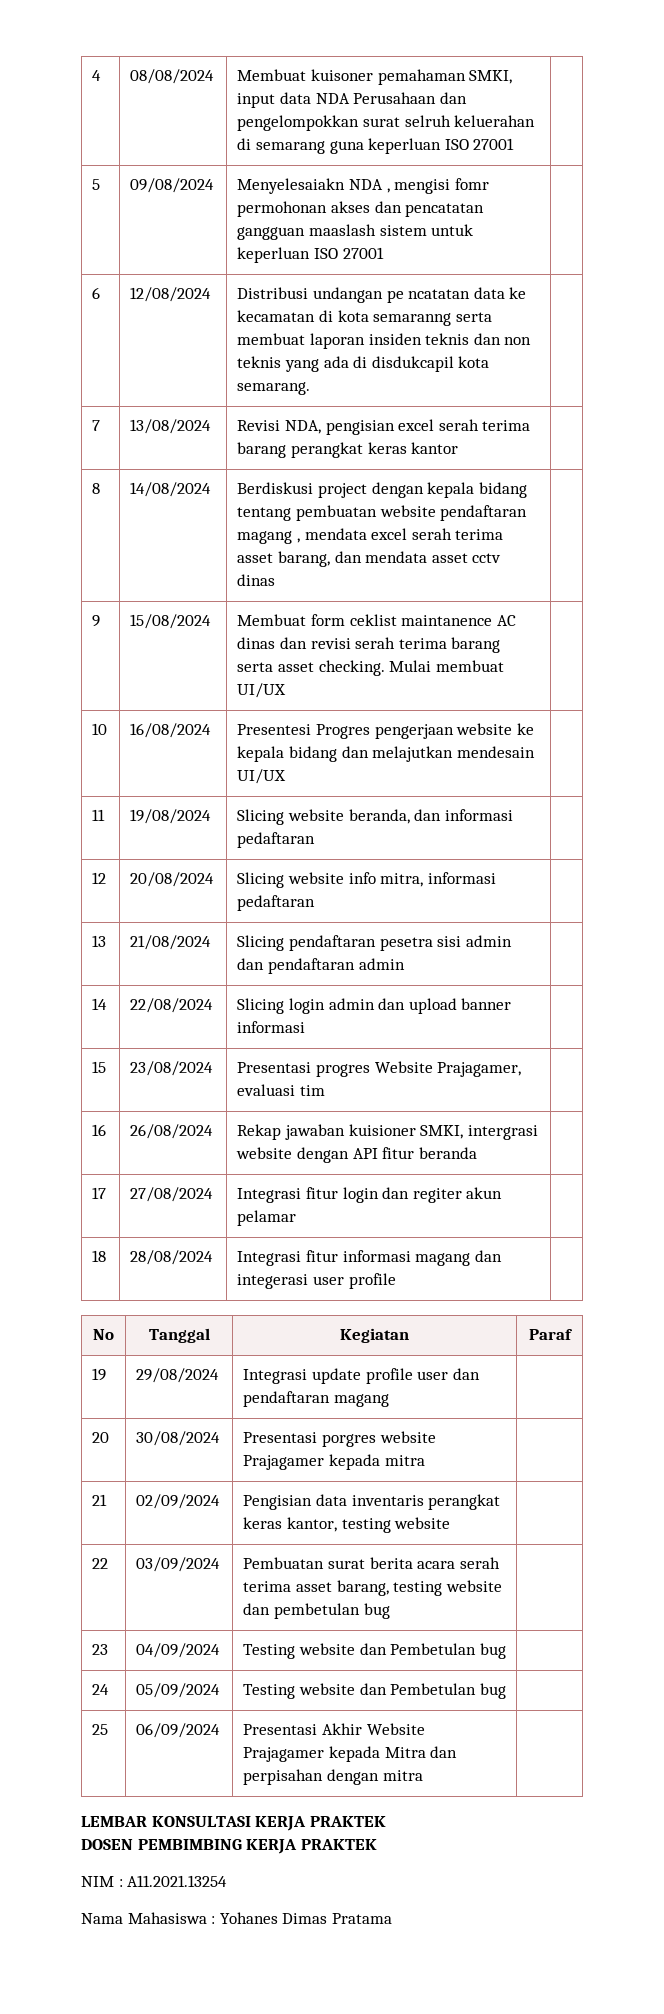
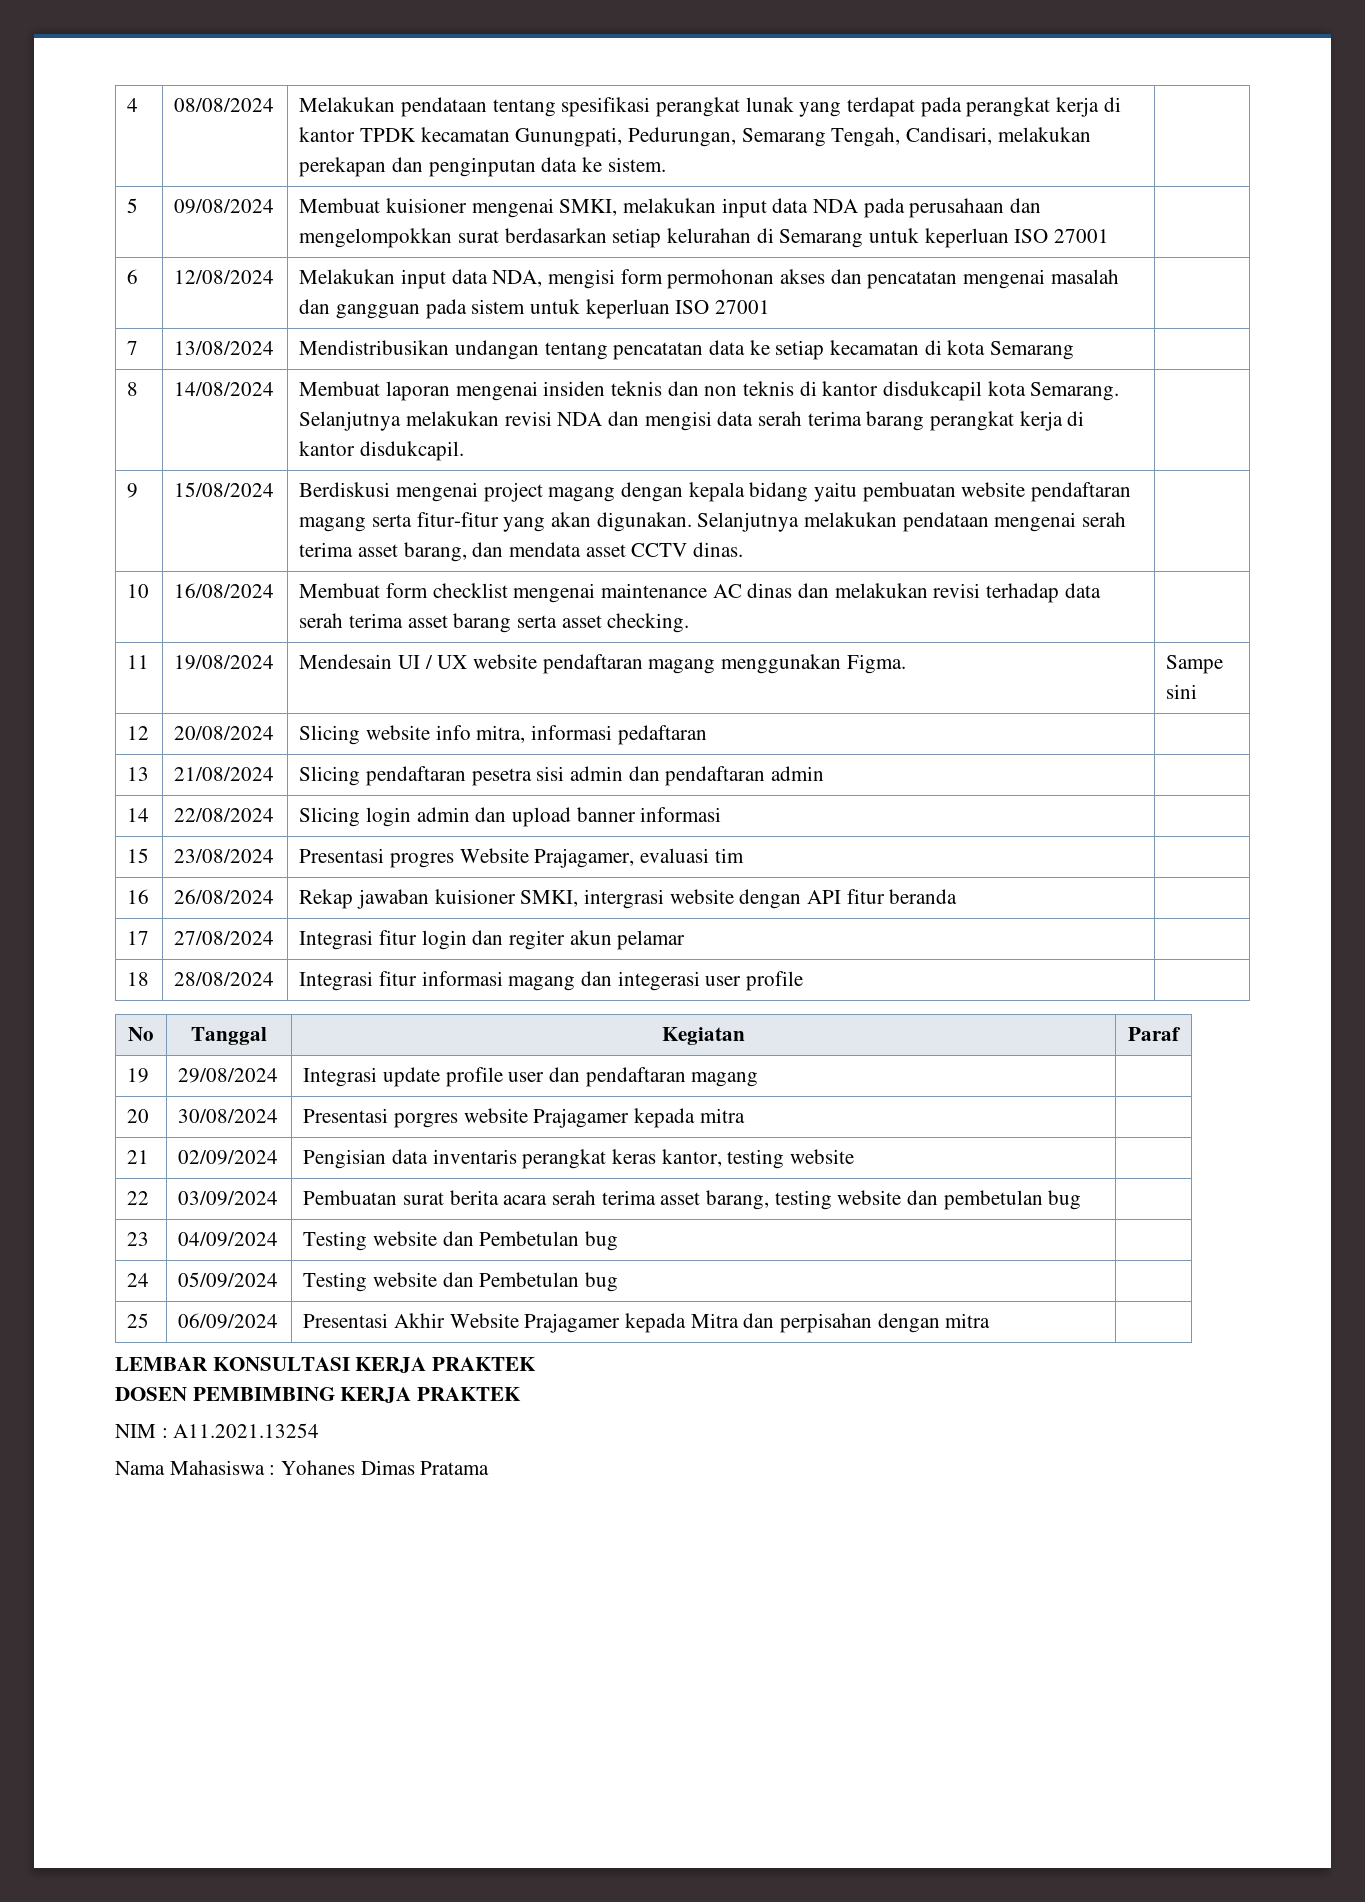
- 4 | 08/08/2024 | Membuat kuisoner pemahaman SMKI, input data NDA Perusahaan dan pengelompokkan surat selruh keluerahan di semarang guna keperluan ISO 27001 |
- 5 | 09/08/2024 | Menyelesaiakn NDA , mengisi fomr permohonan akses dan pencatatan gangguan maaslash sistem untuk keperluan ISO 27001 |
+ 4 | 08/08/2024 | Melakukan pendataan tentang spesifikasi perangkat lunak yang terdapat pada perangkat kerja di kantor TPDK kecamatan Gunungpati, Pedurungan, Semarang Tengah, Candisari, melakukan perekapan dan penginputan data ke sistem. |
+ 5 | 09/08/2024 | Membuat kuisioner mengenai SMKI, melakukan input data NDA pada perusahaan dan mengelompokkan surat berdasarkan setiap kelurahan di Semarang untuk keperluan ISO 27001 |
- 6 | 12/08/2024 | Distribusi undangan pe ncatatan data ke kecamatan di kota semaranng serta membuat laporan insiden teknis dan non teknis yang ada di disdukcapil kota semarang. |
- 7 | 13/08/2024 | Revisi NDA, pengisian excel serah terima barang perangkat keras kantor |
- 8 | 14/08/2024 | Berdiskusi project dengan kepala bidang tentang pembuatan website pendaftaran magang , mendata excel serah terima asset barang, dan mendata asset cctv dinas |
- 9 | 15/08/2024 | Membuat form ceklist maintanence AC dinas dan revisi serah terima barang serta asset checking. Mulai membuat UI/UX |
- 10 | 16/08/2024 | Presentesi Progres pengerjaan website ke kepala bidang dan melajutkan mendesain UI/UX |
- 11 | 19/08/2024 | Slicing website beranda, dan informasi pedaftaran |
+ 6 | 12/08/2024 | Melakukan input data NDA, mengisi form permohonan akses dan pencatatan mengenai masalah dan gangguan pada sistem untuk keperluan ISO 27001 |
+ 7 | 13/08/2024 | Mendistribusikan undangan tentang pencatatan data ke setiap kecamatan di kota Semarang |
+ 8 | 14/08/2024 | Membuat laporan mengenai insiden teknis dan non teknis di kantor disdukcapil kota Semarang. Selanjutnya melakukan revisi NDA dan mengisi data serah terima barang perangkat kerja di kantor disdukcapil. |
+ 9 | 15/08/2024 | Berdiskusi mengenai project magang dengan kepala bidang yaitu pembuatan website pendaftaran magang serta fitur-fitur yang akan digunakan. Selanjutnya melakukan pendataan mengenai serah terima asset barang, dan mendata asset CCTV dinas. |
+ 10 | 16/08/2024 | Membuat form checklist mengenai maintenance AC dinas dan melakukan revisi terhadap data serah terima asset barang serta asset checking. |
+ 11 | 19/08/2024 | Mendesain UI / UX website pendaftaran magang menggunakan Figma. | Sampe sini

